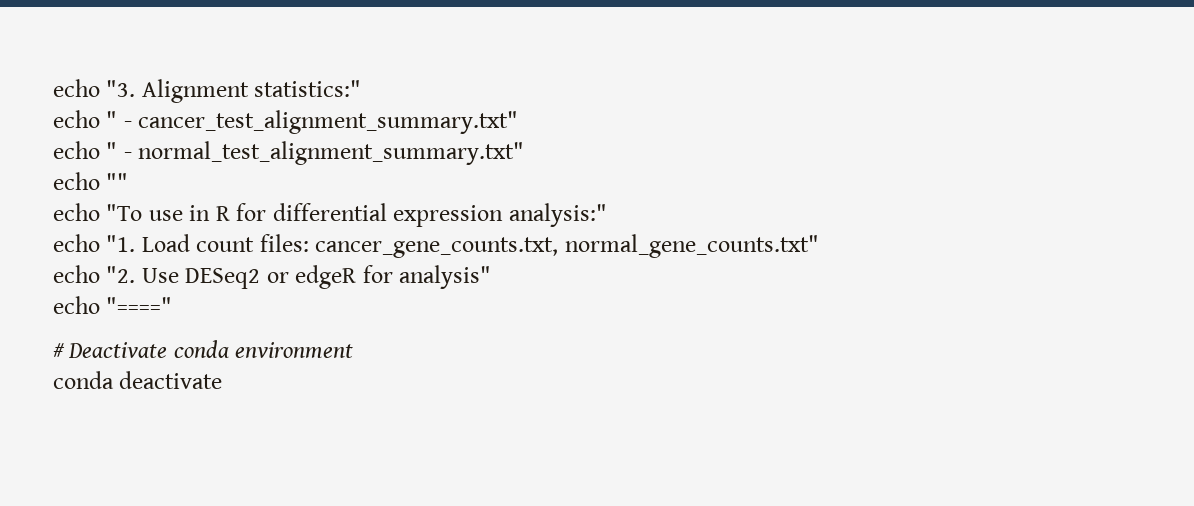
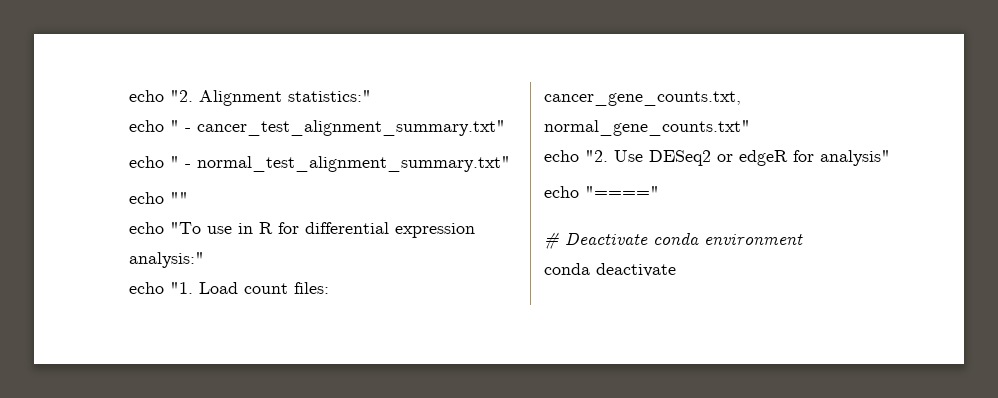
- echo "3. Alignment statistics:"
+ echo "2. Alignment statistics:"

